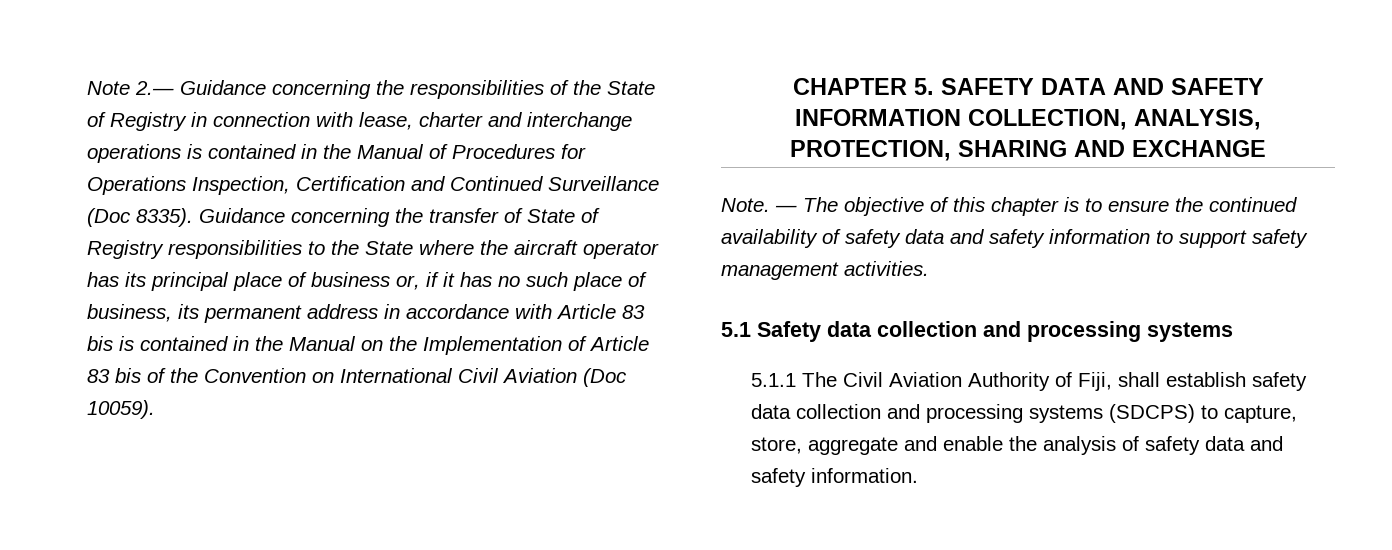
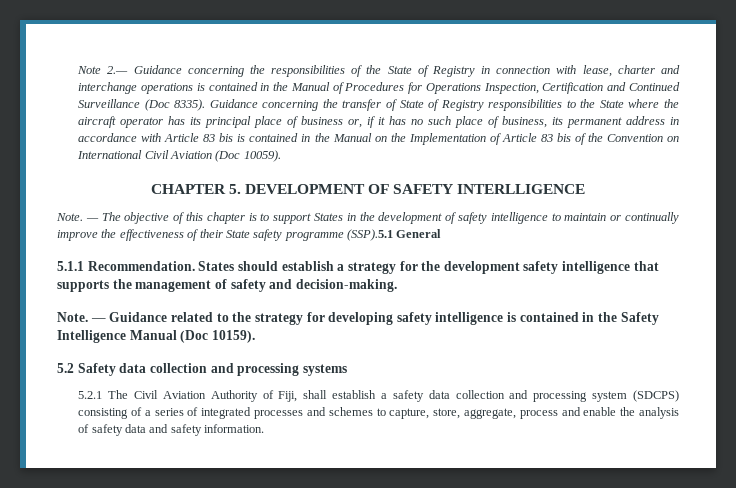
- CHAPTER 5. SAFETY DATA AND SAFETY INFORMATION COLLECTION, ANALYSIS, PROTECTION, SHARING AND EXCHANGE
+ CHAPTER 5. DEVELOPMENT OF SAFETY INTERLLIGENCE
- — The objective of this chapter is to ensure the continued availability of safety data and safety information to support safety management activities.
- 5.1 Safety data collection and processing systems
+ — The objective of this chapter is to support States in the development of safety intelligence to maintain or continually improve the effectiveness of their State safety programme (SSP).5.1 General
+ 5.1.1 Recommendation. States should establish a strategy for the development safety intelligence that supports the management of safety and decision-making.
+ Note. — Guidance related to the strategy for developing safety intelligence is contained in the Safety Intelligence Manual (Doc 10159).
+ 5.2 Safety data collection and processing systems
- 5.1.1 The Civil Aviation Authority of Fiji, shall establish safety data collection and processing systems (SDCPS) to capture, store, aggregate and enable the analysis of safety data and safety information.
+ 5.2.1 The Civil Aviation Authority of Fiji, shall establish a safety data collection and processing system (SDCPS) consisting of a series of integrated processes and schemes to capture, store, aggregate, process and enable the analysis of safety data and safety information.

